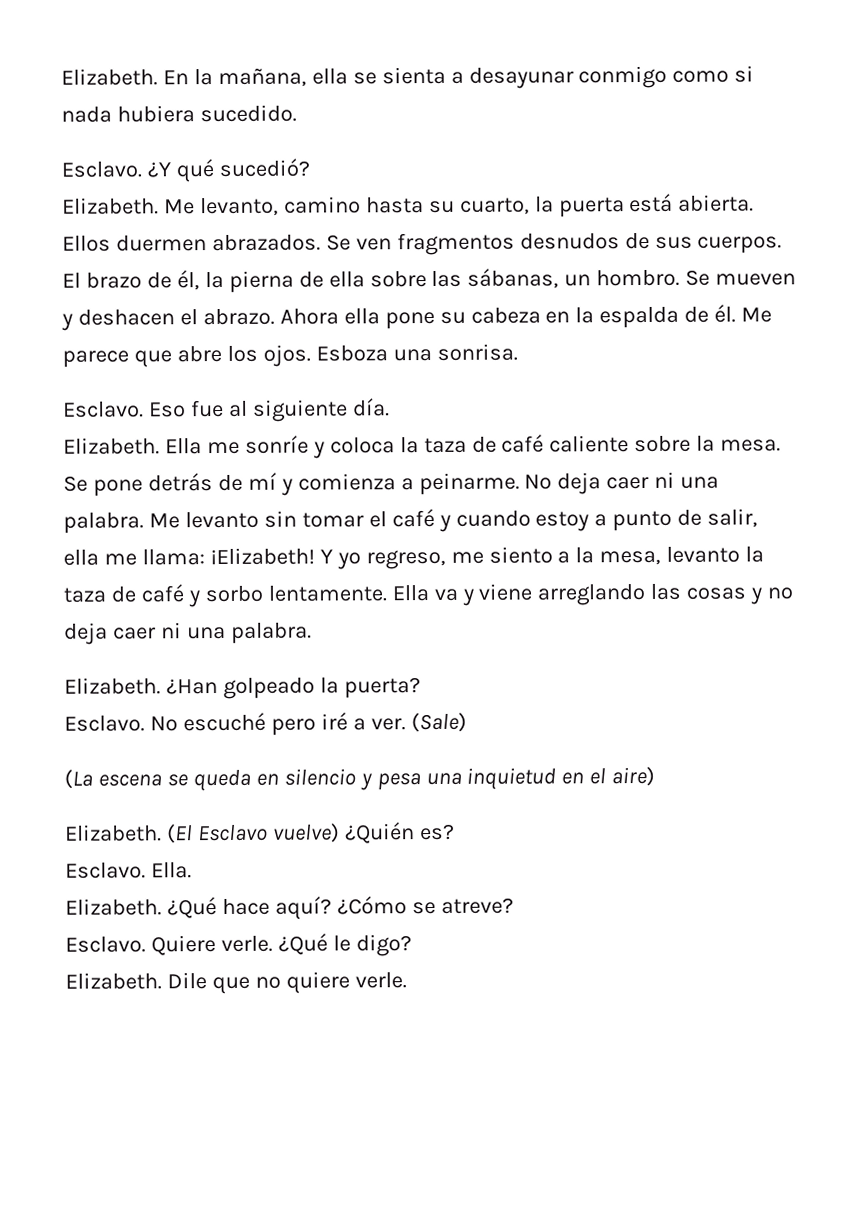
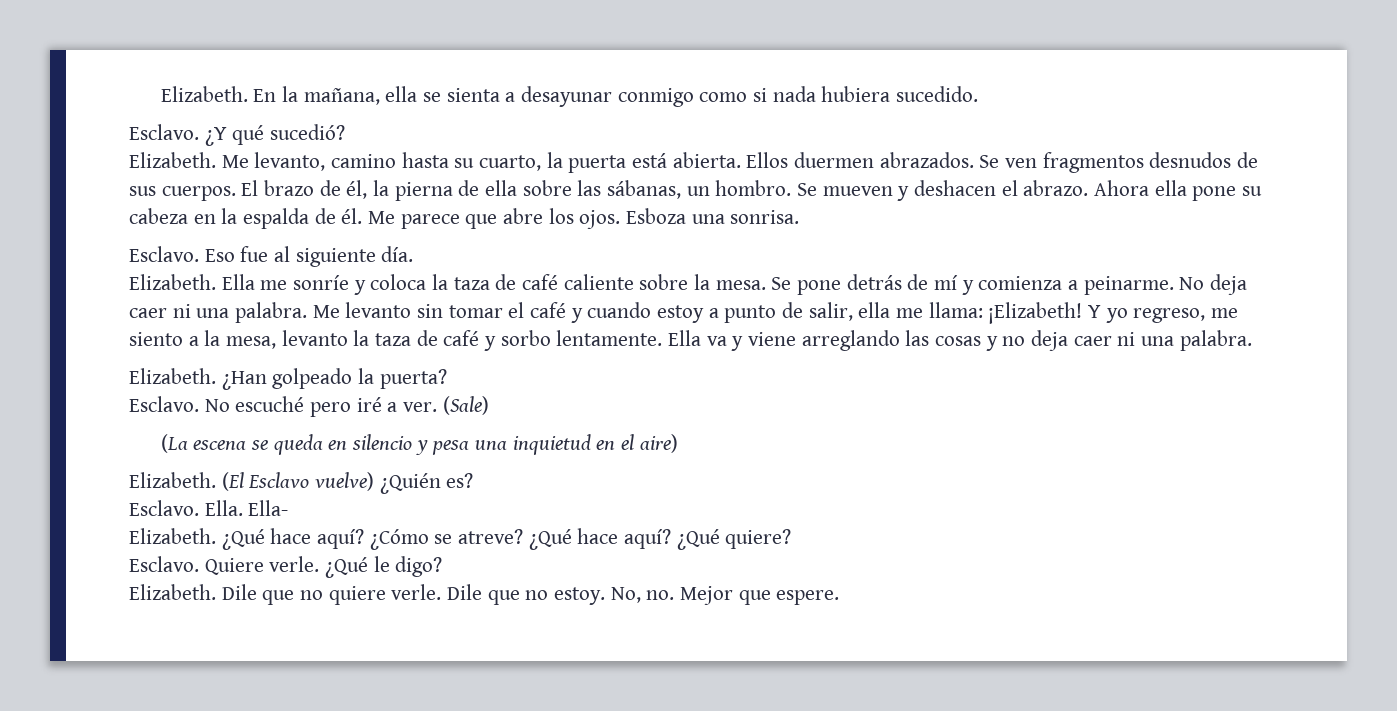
+ Ella-
+ ¿Qué hace aquí? ¿Qué quiere?
+ Dile que no estoy. No, no. Mejor que espere.

